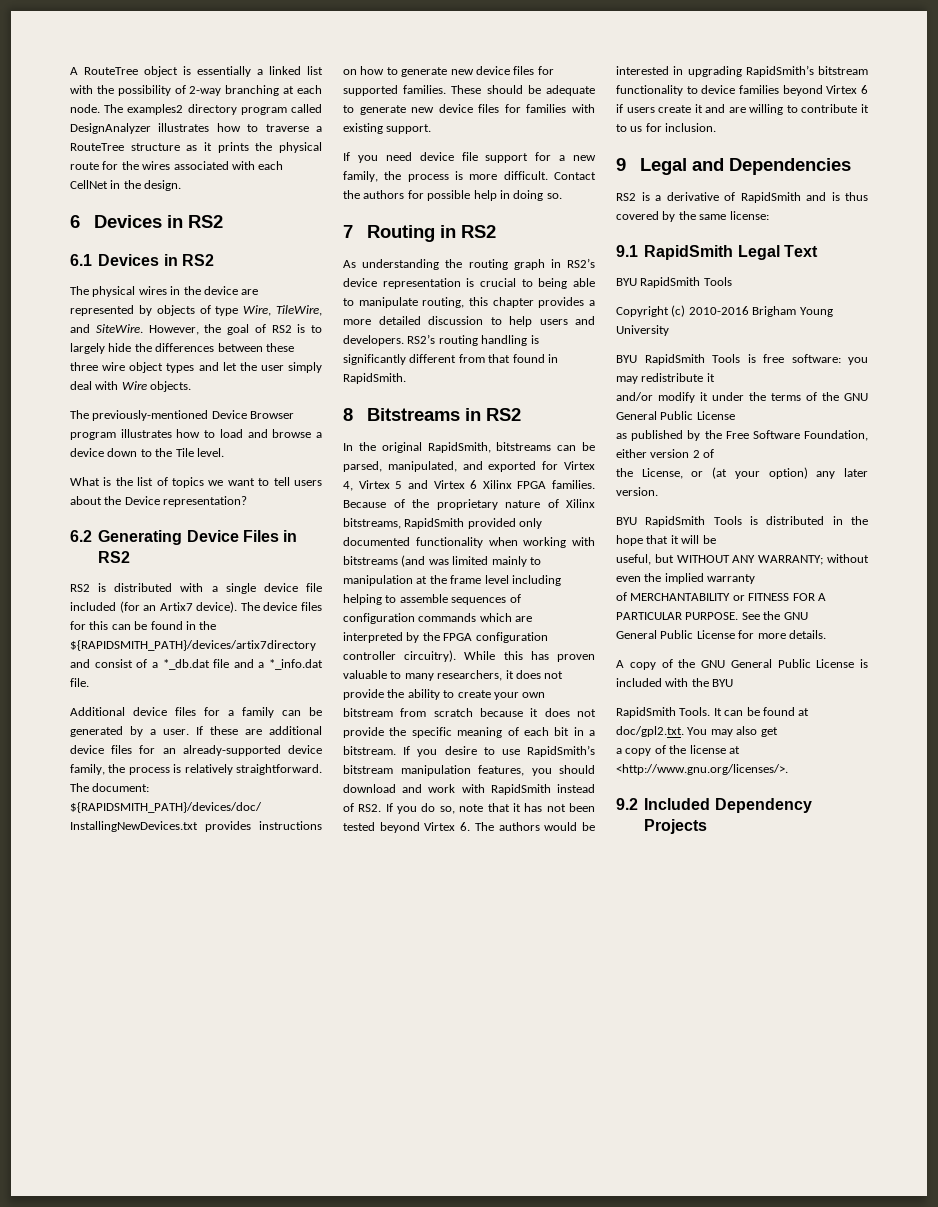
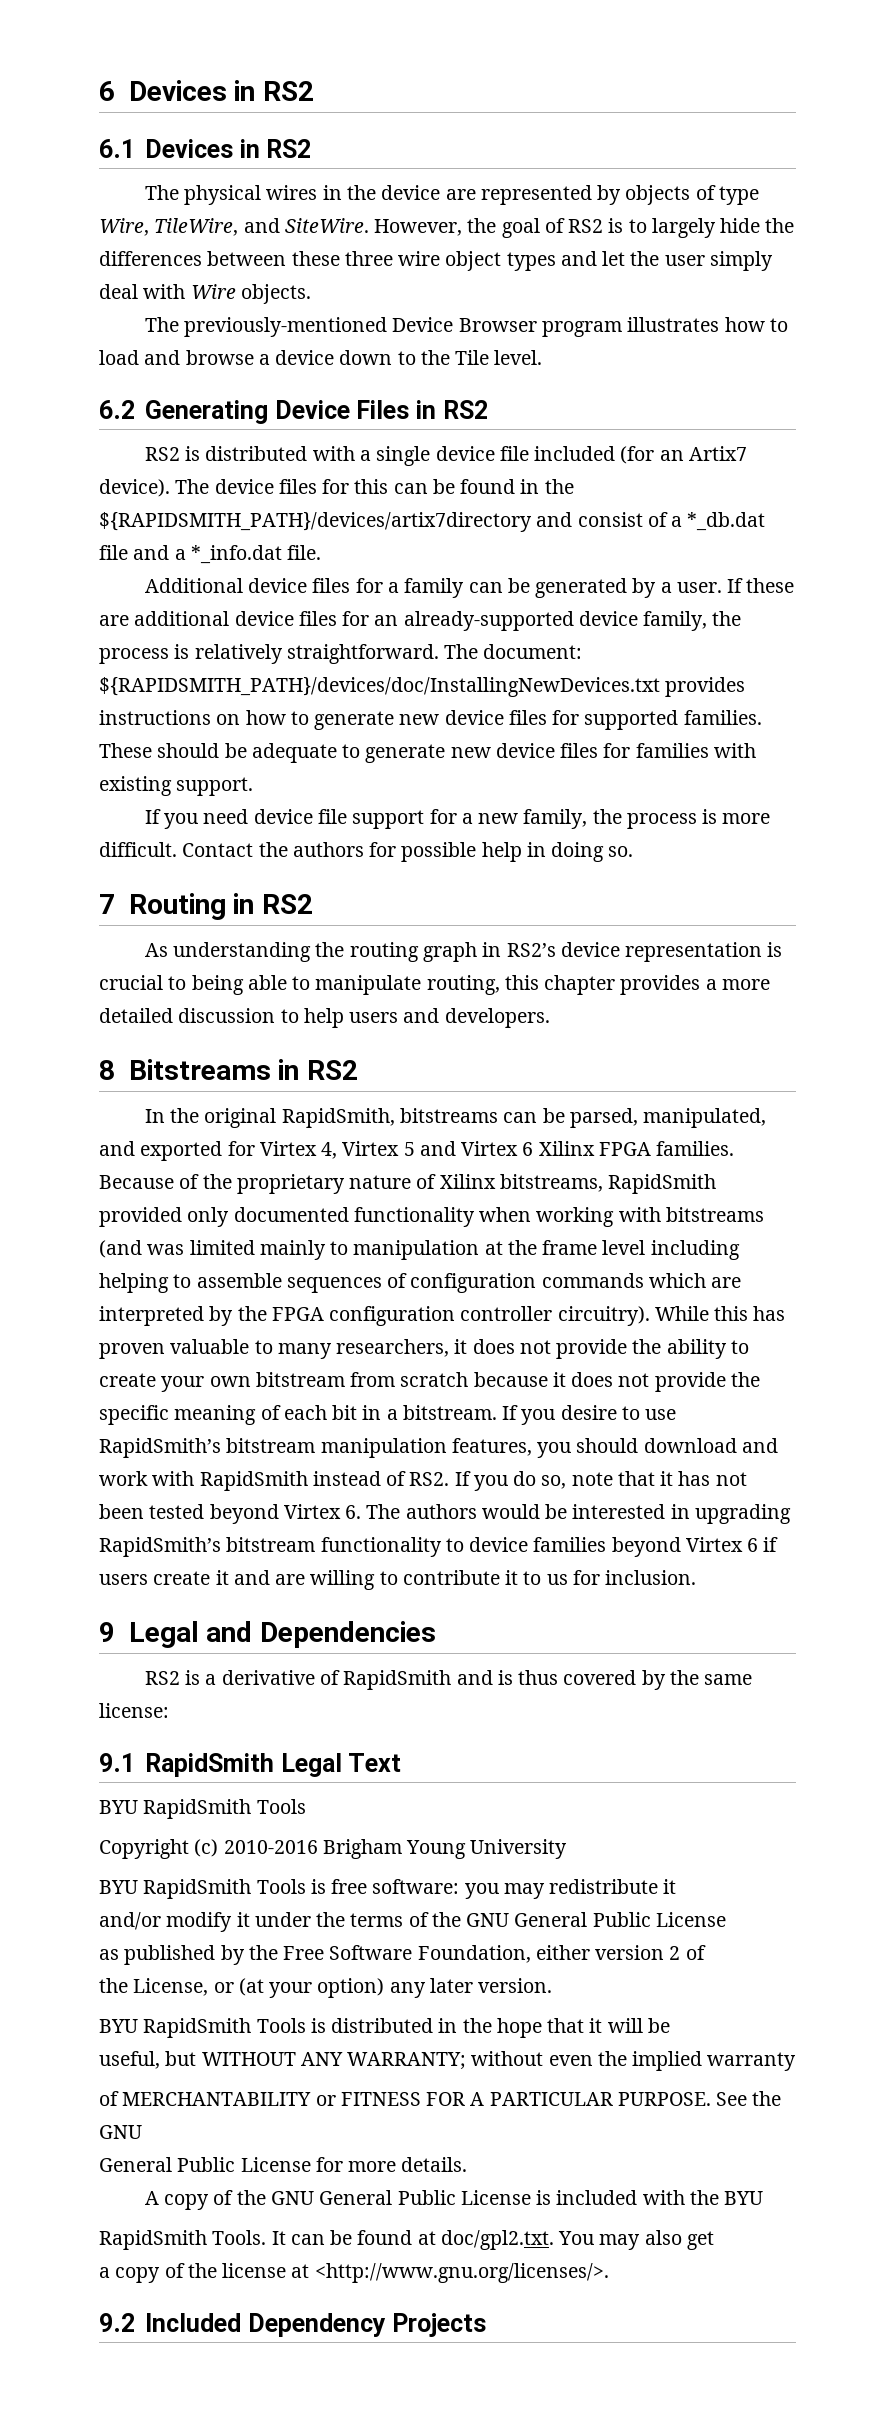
- A RouteTree object is essentially a linked list with the possibility of 2-way branching at each node. The examples2 directory program called DesignAnalyzer illustrates how to traverse a RouteTree structure as it prints the physical route for the wires associated with each CellNet in the design.
- What is the list of topics we want to tell users about the Device representation?
- RS2’s routing handling is significantly different from that found in RapidSmith.

